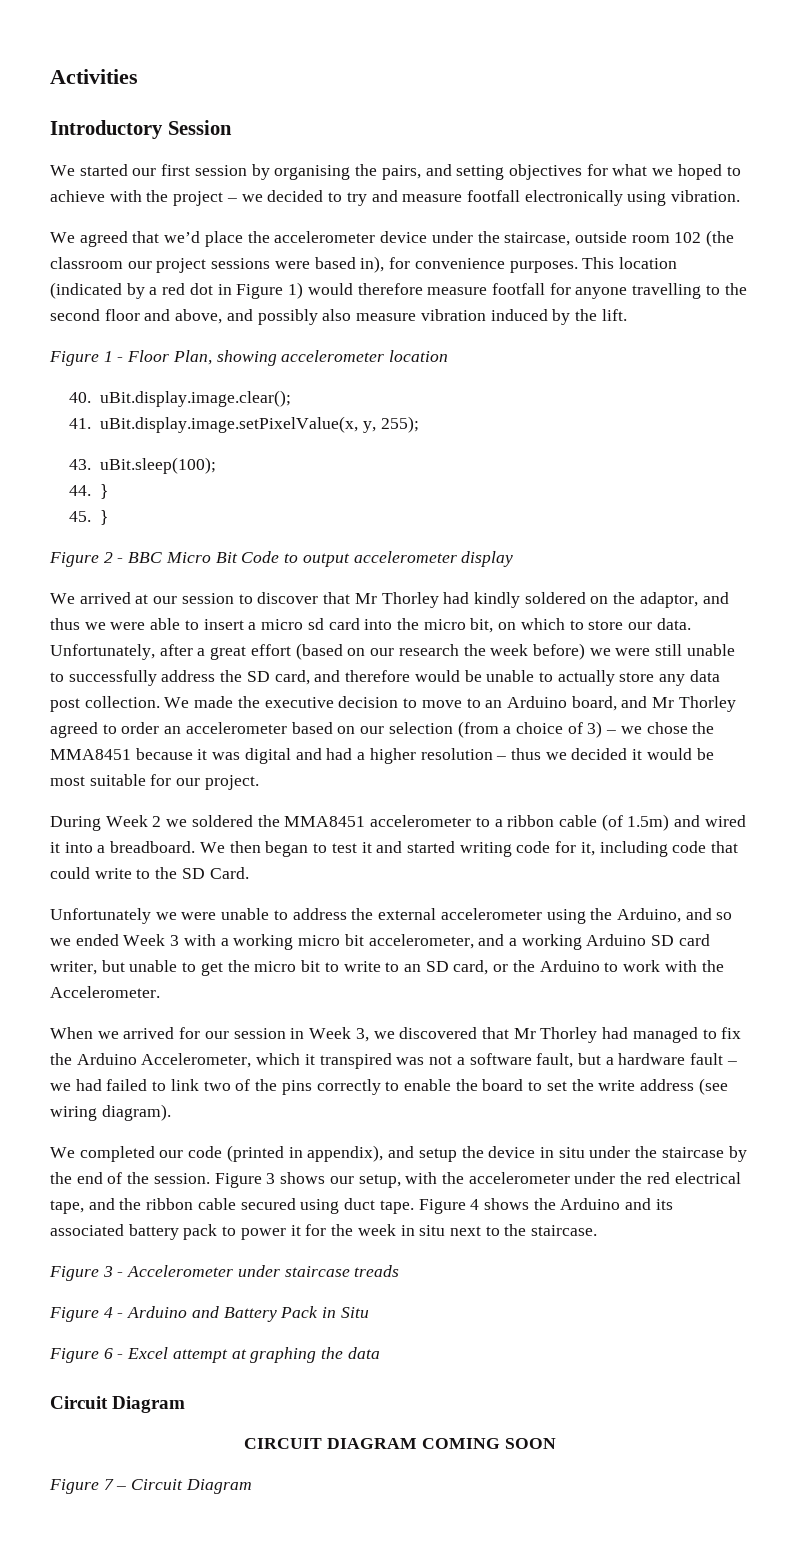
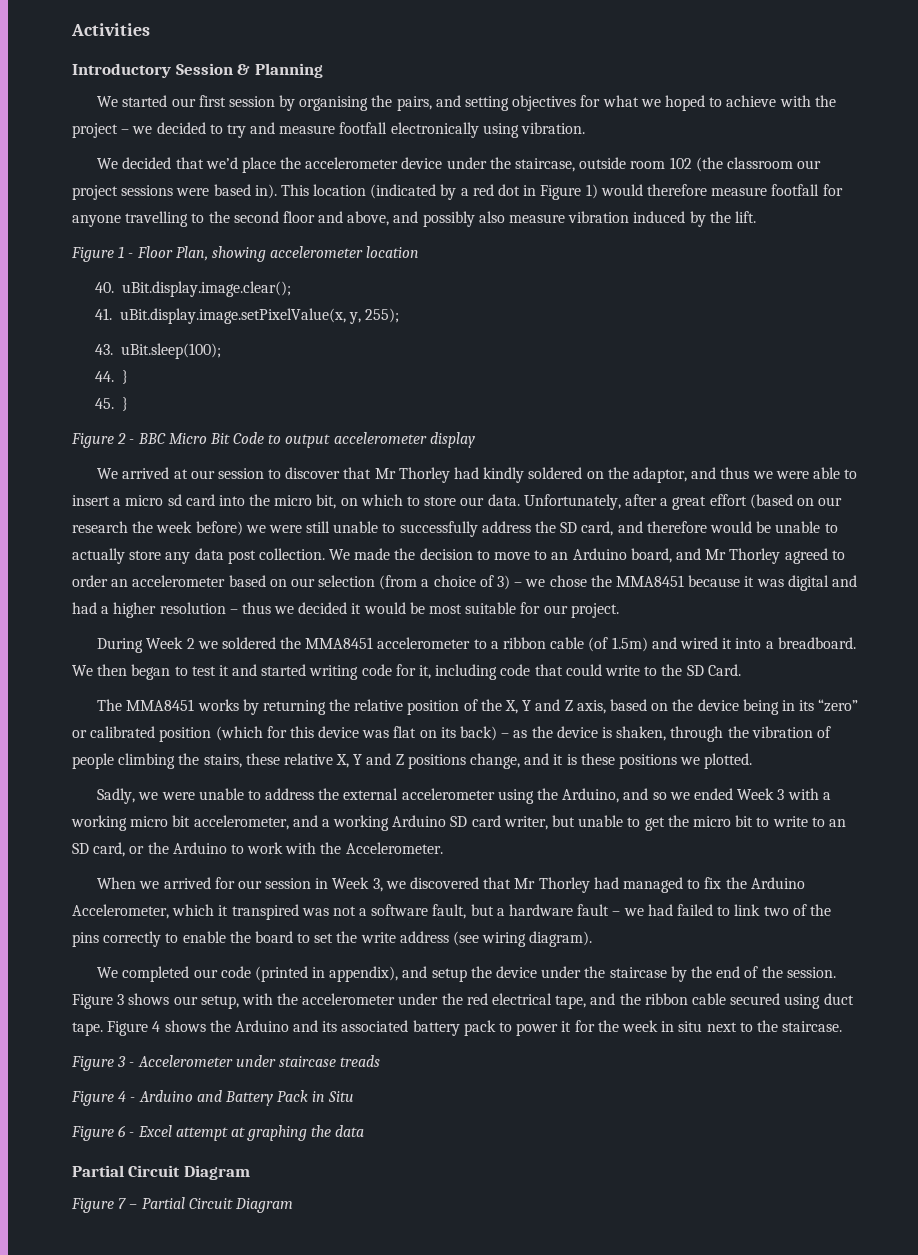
- Introductory Session
+ Introductory Session & Planning
- We agreed that we’d place the accelerometer device under the staircase, outside room 102 (the classroom our project sessions were based in), for convenience purposes.
+ We decided that we’d place the accelerometer device under the staircase, outside room 102 (the classroom our project sessions were based in).
- We made the executive decision to move to an Arduino board, and Mr Thorley agreed to order an accelerometer based on our selection (from a choice of 3) – we chose the MMA8451 because it was digital and had a higher resolution – thus we decided it would be most suitable for our project.
+ We made the decision to move to an Arduino board, and Mr Thorley agreed to order an accelerometer based on our selection (from a choice of 3) – we chose the MMA8451 because it was digital and had a higher resolution – thus we decided it would be most suitable for our project.
- Unfortunately we were unable to address the external accelerometer using the Arduino, and so we ended Week 3 with a working micro bit accelerometer, and a working Arduino SD card writer, but unable to get the micro bit to write to an SD card, or the Arduino to work with the Accelerometer.
+ The MMA8451 works by returning the relative position of the X, Y and Z axis, based on the device being in its “zero” or calibrated position (which for this device was flat on its back) – as the device is shaken, through the vibration of people climbing the stairs, these relative X, Y and Z positions change, and it is these positions we plotted.
+ Sadly, we were unable to address the external accelerometer using the Arduino, and so we ended Week 3 with a working micro bit accelerometer, and a working Arduino SD card writer, but unable to get the micro bit to write to an SD card, or the Arduino to work with the Accelerometer.
- We completed our code (printed in appendix), and setup the device in situ under the staircase by the end of the session.
+ We completed our code (printed in appendix), and setup the device under the staircase by the end of the session.
  Figure 6 - Excel attempt at graphing the data
- Circuit Diagram
- CIRCUIT DIAGRAM COMING SOON
+ Partial Circuit Diagram
- Figure 7 – Circuit Diagram
+ Figure 7 – Partial Circuit Diagram

